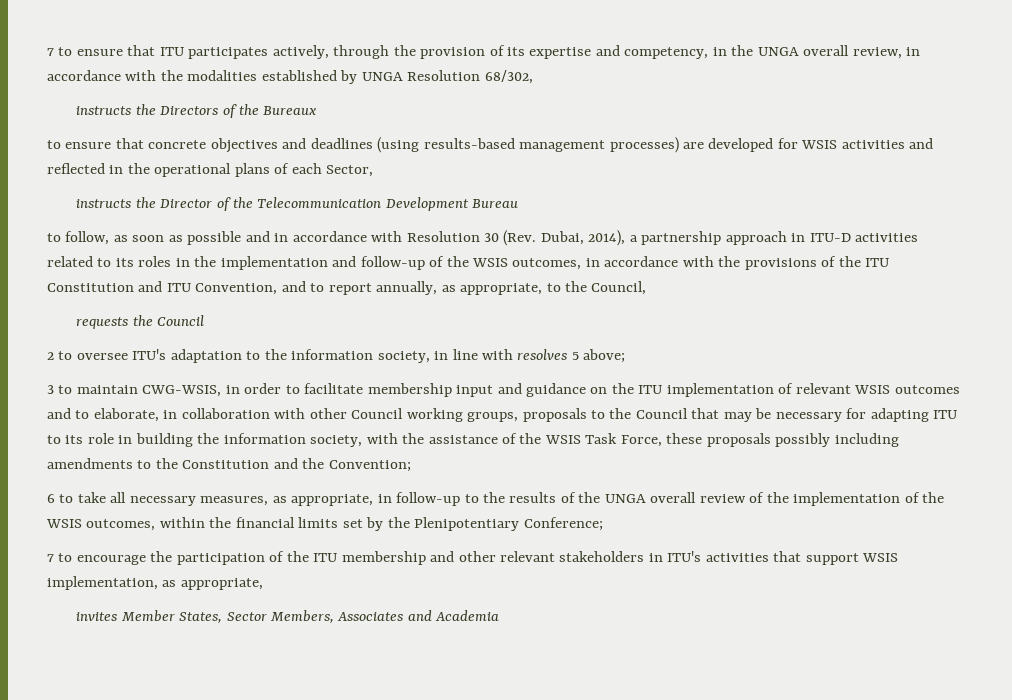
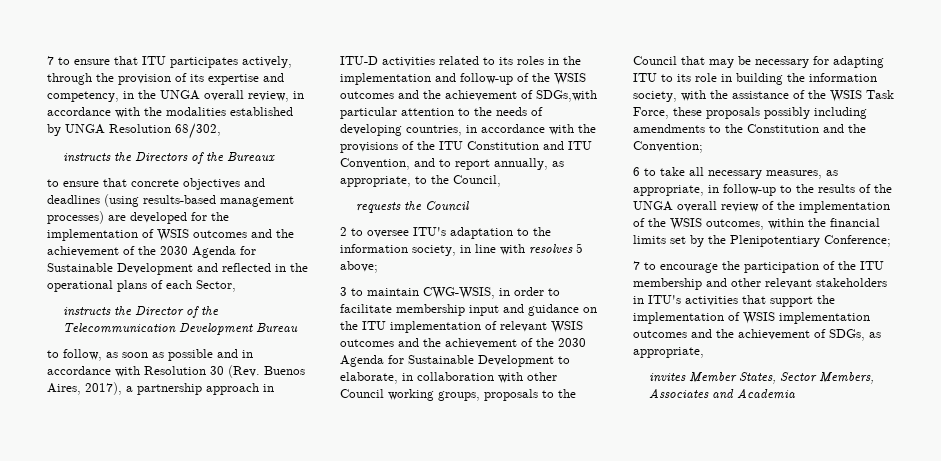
- to ensure that concrete objectives and deadlines (using results-based management processes) are developed for WSIS activities and reflected in the operational plans of each Sector,
+ to ensure that concrete objectives and deadlines (using results-based management processes) are developed for the implementation of WSIS outcomes and the achievement of the 2030 Agenda for Sustainable Development and reflected in the operational plans of each Sector,
- to follow, as soon as possible and in accordance with Resolution 30 (Rev. Dubai, 2014), a partnership approach in ITU-D activities related to its roles in the implementation and follow-up of the WSIS outcomes, in accordance with the provisions of the ITU Constitution and ITU Convention, and to report annually, as appropriate, to the Council,
+ to follow, as soon as possible and in accordance with Resolution 30 (Rev. Buenos Aires, 2017), a partnership approach in ITU-D activities related to its roles in the implementation and follow-up of the WSIS outcomes and the achievement of SDGs,with particular attention to the needs of developing countries, in accordance with the provisions of the ITU Constitution and ITU Convention, and to report annually, as appropriate, to the Council,
- 3 to maintain CWG-WSIS, in order to facilitate membership input and guidance on the ITU implementation of relevant WSIS outcomes and to elaborate, in collaboration with other Council working groups, proposals to the Council that may be necessary for adapting ITU to its role in building the information society, with the assistance of the WSIS Task Force, these proposals possibly including amendments to the Constitution and the Convention;
+ 3 to maintain CWG-WSIS, in order to facilitate membership input and guidance on the ITU implementation of relevant WSIS outcomes and the achievement of the 2030 Agenda for Sustainable Development to elaborate, in collaboration with other Council working groups, proposals to the Council that may be necessary for adapting ITU to its role in building the information society, with the assistance of the WSIS Task Force, these proposals possibly including amendments to the Constitution and the Convention;
- 7 to encourage the participation of the ITU membership and other relevant stakeholders in ITU's activities that support WSIS implementation, as appropriate,
+ 7 to encourage the participation of the ITU membership and other relevant stakeholders in ITU's activities that support the implementation of WSIS implementation outcomes and the achievement of SDGs, as appropriate,

